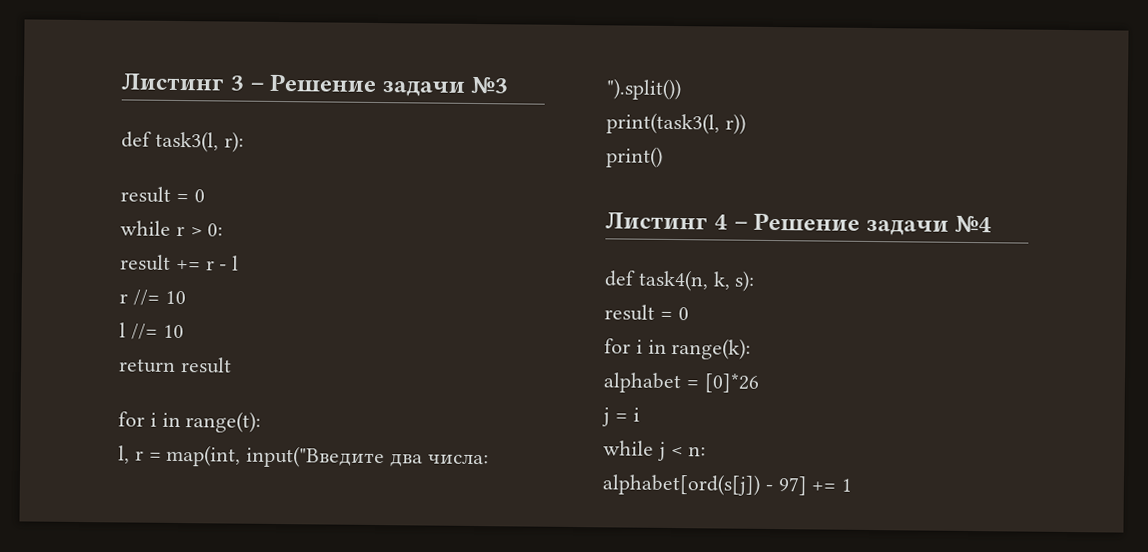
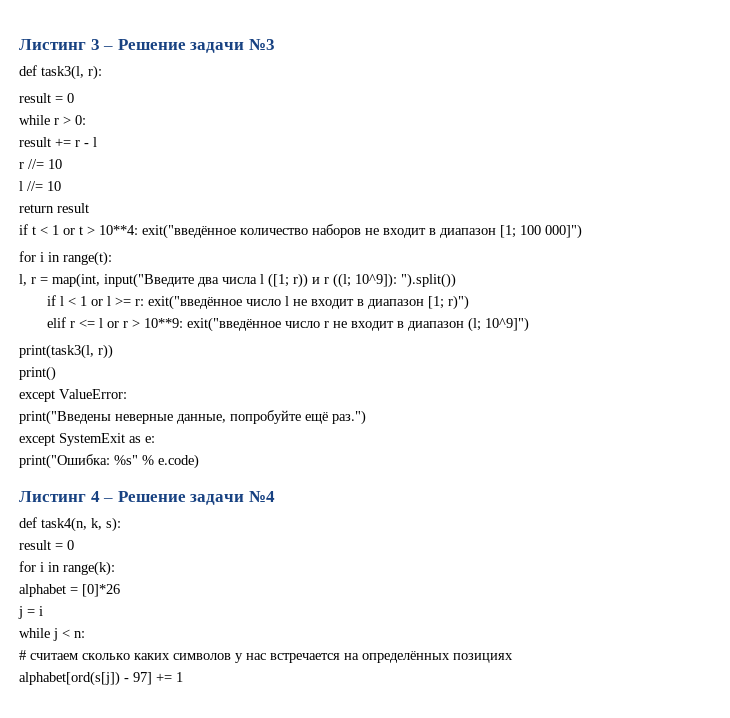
+ if t < 1 or t > 10**4: exit("введённое количество наборов не входит в диапазон [1; 100 000]")
- l, r = map(int, input("Введите два числа: ").split())
+ l, r = map(int, input("Введите два числа l ([1; r)) и r ((l; 10^9]): ").split())
+ if l < 1 or l >= r: exit("введённое число l не входит в диапазон [1; r)")
+ elif r <= l or r > 10**9: exit("введённое число r не входит в диапазон (l; 10^9]")
  print(task3(l, r))
  print()
+ except ValueError:
+ print("Введены неверные данные, попробуйте ещё раз.")
+ except SystemExit as e:
+ print("Ошибка: %s" % e.code)
+ # считаем сколько каких символов у нас встречается на определённых позициях

